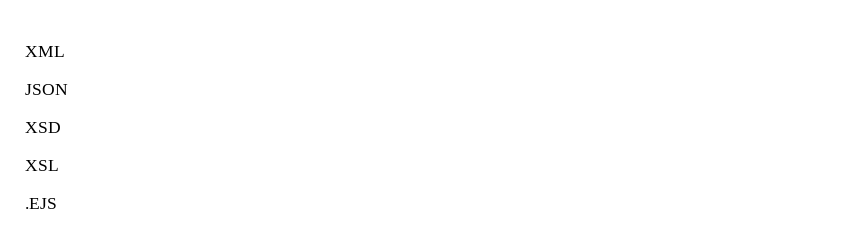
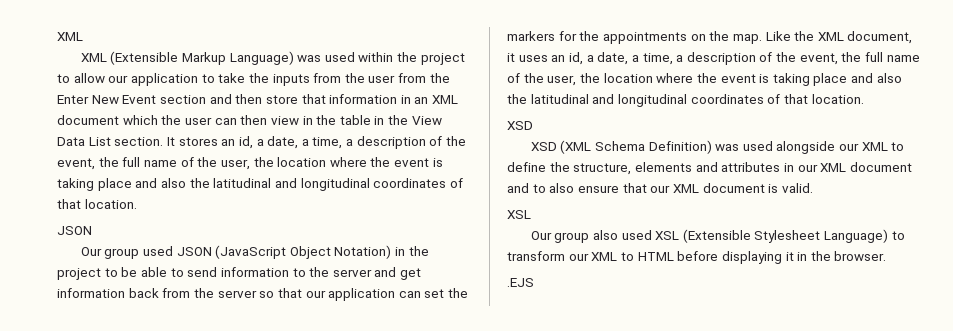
+ XML (Extensible Markup Language) was used within the project to allow our application to take the inputs from the user from the Enter New Event section and then store that information in an XML document which the user can then view in the table in the View Data List section. It stores an id, a date, a time, a description of the event, the full name of the user, the location where the event is taking place and also the latitudinal and longitudinal coordinates of that location.
  JSON
+ Our group used JSON (JavaScript Object Notation) in the project to be able to send information to the server and get information back from the server so that our application can set the markers for the appointments on the map. Like the XML document, it uses an id, a date, a time, a description of the event, the full name of the user, the location where the event is taking place and also the latitudinal and longitudinal coordinates of that location.
  XSD
+ XSD (XML Schema Definition) was used alongside our XML to define the structure, elements and attributes in our XML document and to also ensure that our XML document is valid.
  XSL
+ Our group also used XSL (Extensible Stylesheet Language) to transform our XML to HTML before displaying it in the browser.

